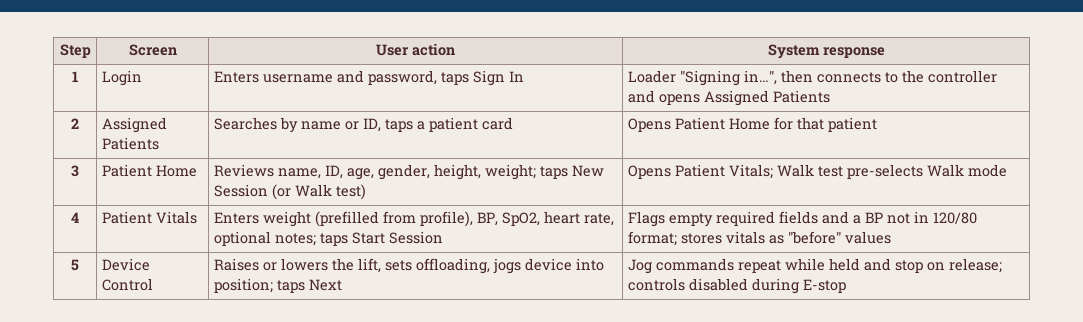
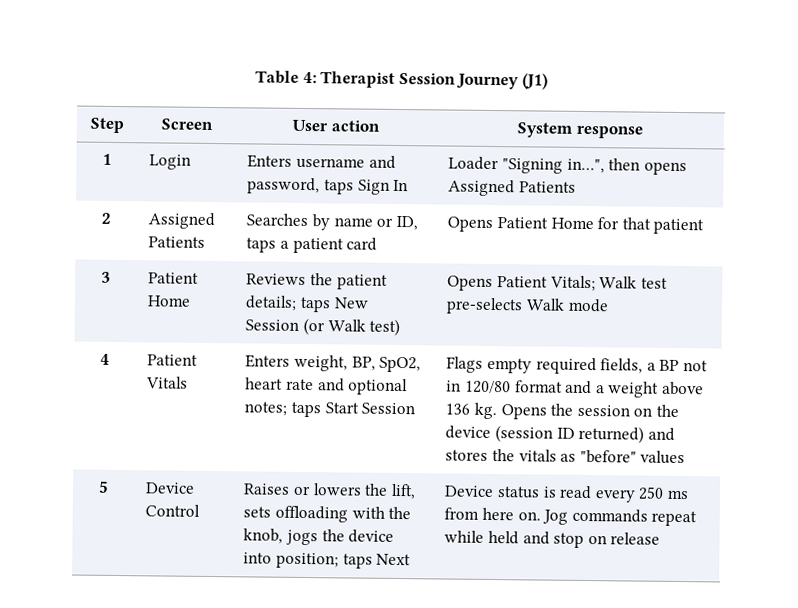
+ Table 4: Therapist Session Journey (J1)
- 1 | Login | Enters username and password, taps Sign In | Loader "Signing in…", then connects to the controller and opens Assigned Patients
+ 1 | Login | Enters username and password, taps Sign In | Loader "Signing in…", then opens Assigned Patients
- 3 | Patient Home | Reviews name, ID, age, gender, height, weight; taps New Session (or Walk test) | Opens Patient Vitals; Walk test pre-selects Walk mode
+ 3 | Patient Home | Reviews the patient details; taps New Session (or Walk test) | Opens Patient Vitals; Walk test pre-selects Walk mode
- Enters weight (prefilled from profile), BP, SpO2, heart rate, optional notes; taps Start Session
+ Enters weight, BP, SpO2, heart rate and optional notes; taps Start Session
- Flags empty required fields and a BP not in 120/80 format; stores vitals as "before" values
+ Flags empty required fields, a BP not in 120/80 format and a weight above 136 kg. Opens the session on the device (session ID returned) and stores the vitals as "before" values
- 5 | Device Control | Raises or lowers the lift, sets offloading, jogs device into position; taps Next | Jog commands repeat while held and stop on release; controls disabled during E-stop
+ 5 | Device Control | Raises or lowers the lift, sets offloading with the knob, jogs the device into position; taps Next | Device status is read every 250 ms from here on. Jog commands repeat while held and stop on release

